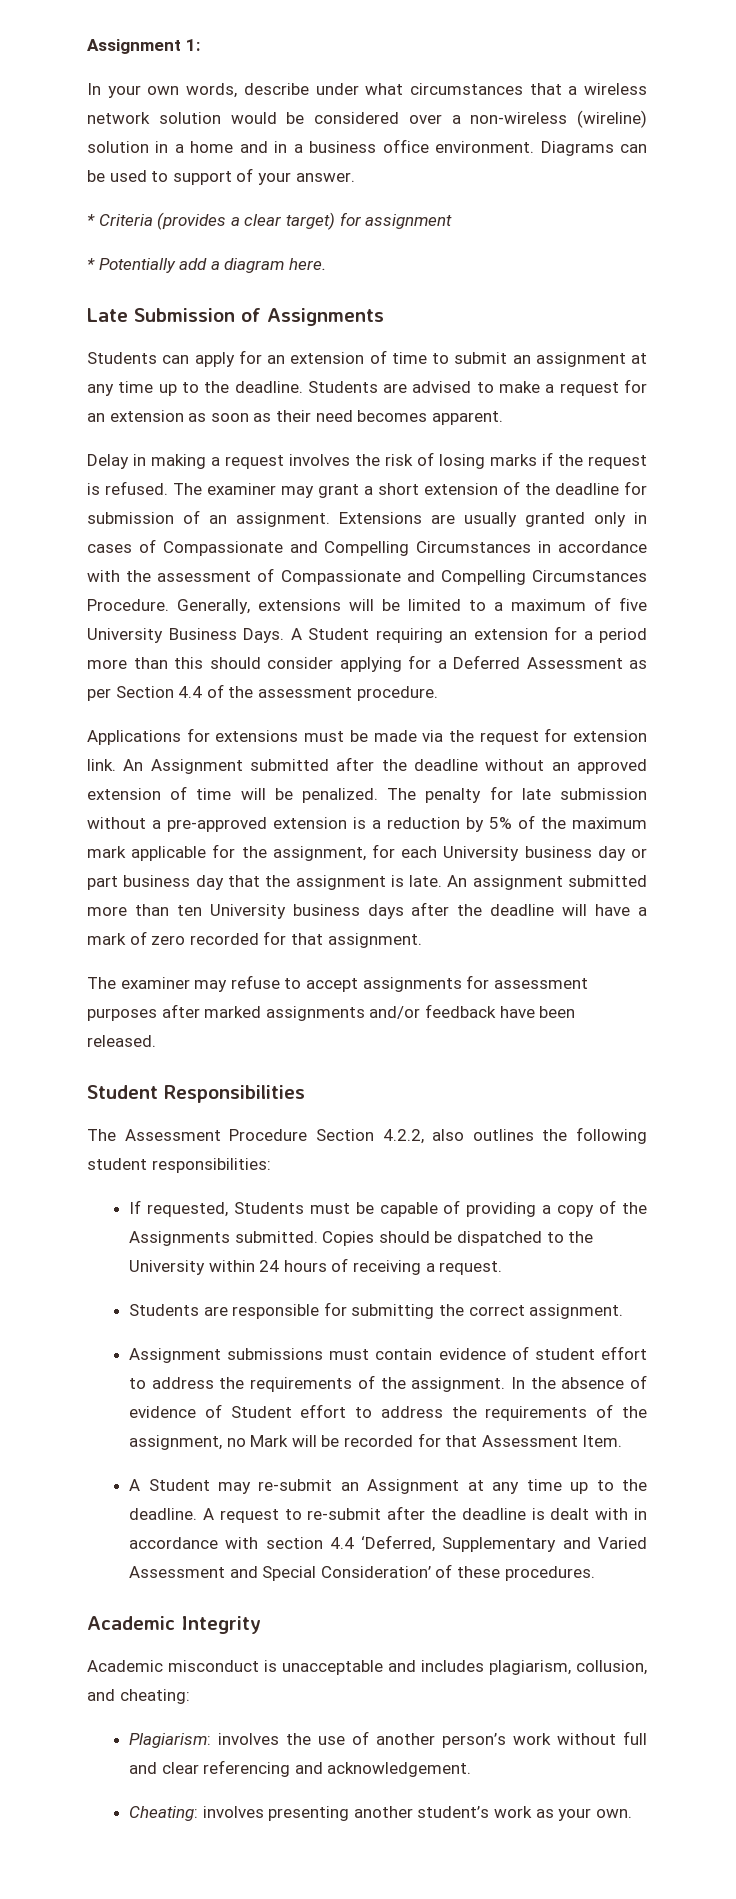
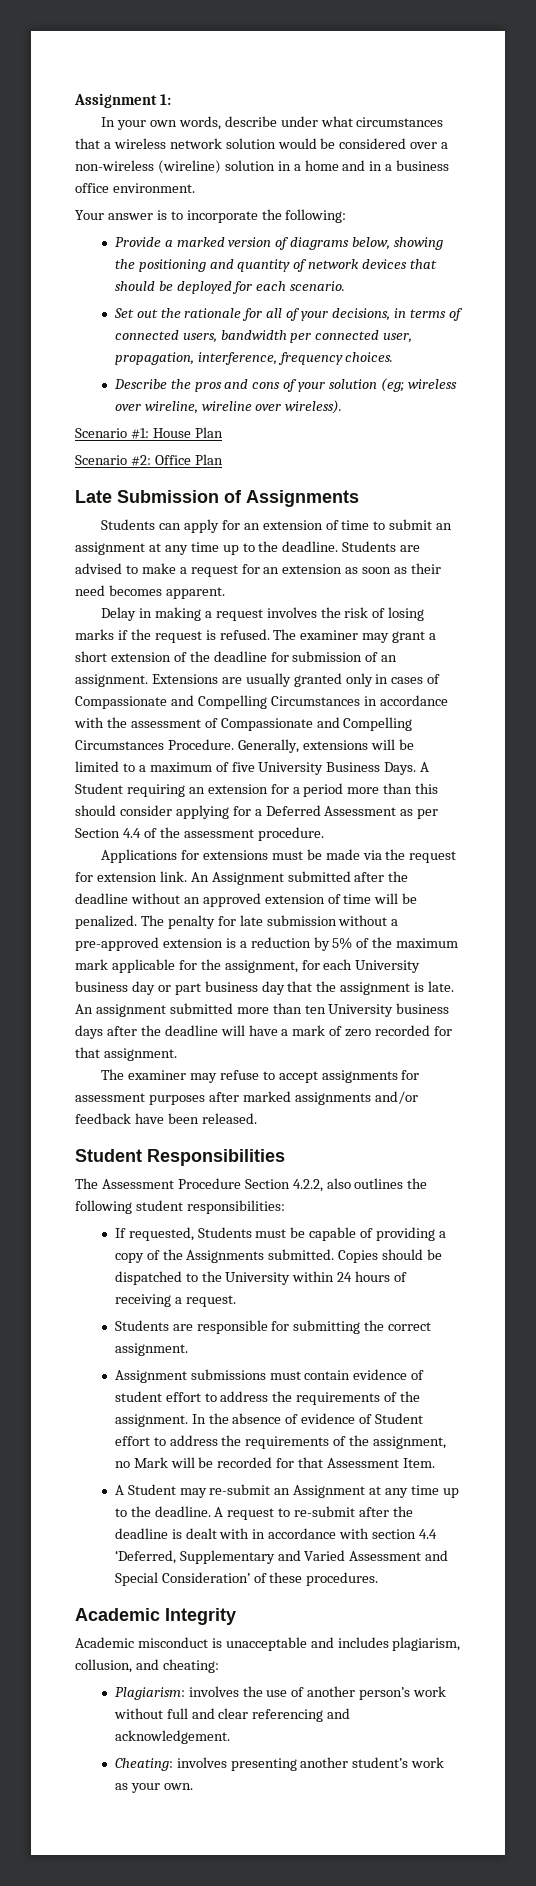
- In your own words, describe under what circumstances that a wireless network solution would be considered over a non-wireless (wireline) solution in a home and in a business office environment. Diagrams can be used to support of your answer.
- * Criteria (provides a clear target) for assignment
- * Potentially add a diagram here.
+ In your own words, describe under what circumstances that a wireless network solution would be considered over a non-wireless (wireline) solution in a home and in a business office environment.
+ Your answer is to incorporate the following:
+ Provide a marked version of diagrams below, showing the positioning and quantity of network devices that should be deployed for each scenario.
+ Set out the rationale for all of your decisions, in terms of connected users, bandwidth per connected user, propagation, interference, frequency choices.
+ Describe the pros and cons of your solution (eg; wireless over wireline, wireline over wireless).
+ Scenario #1: House Plan
+ Scenario #2: Office Plan

